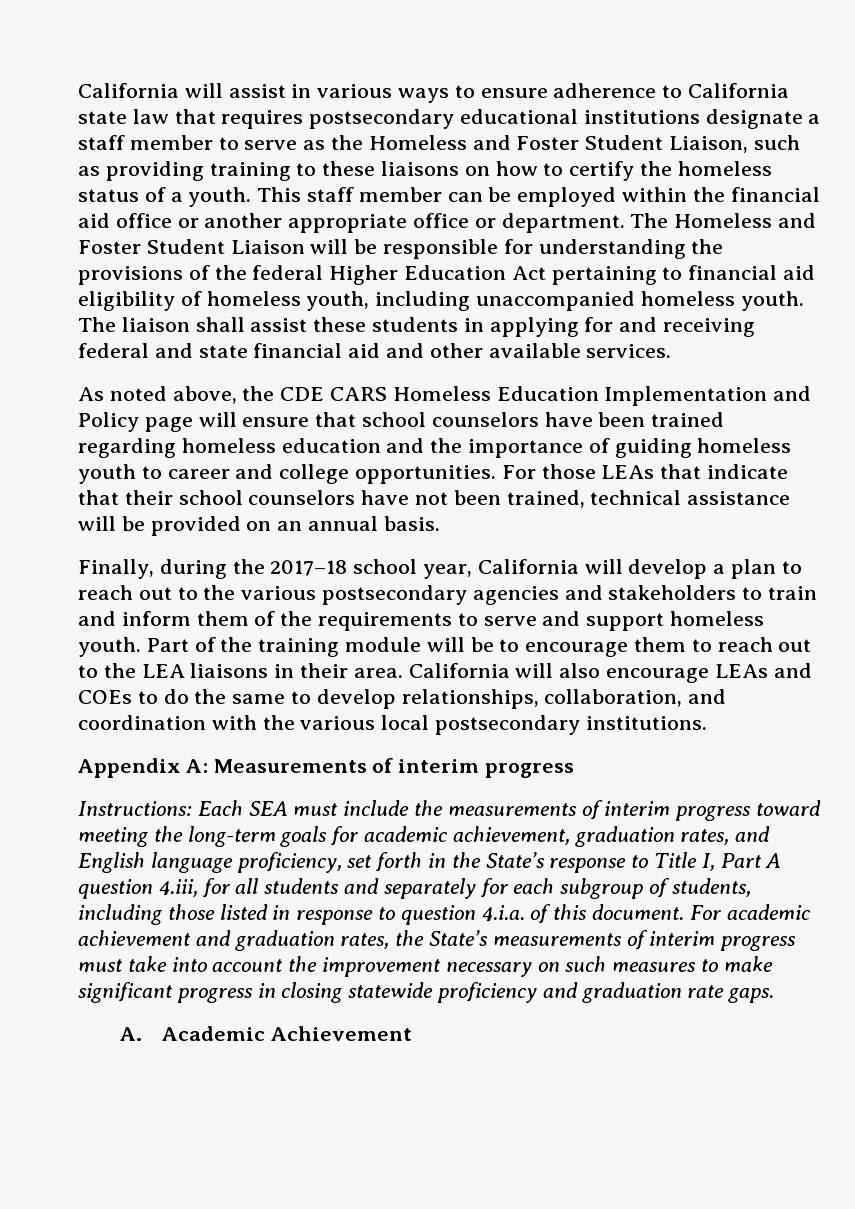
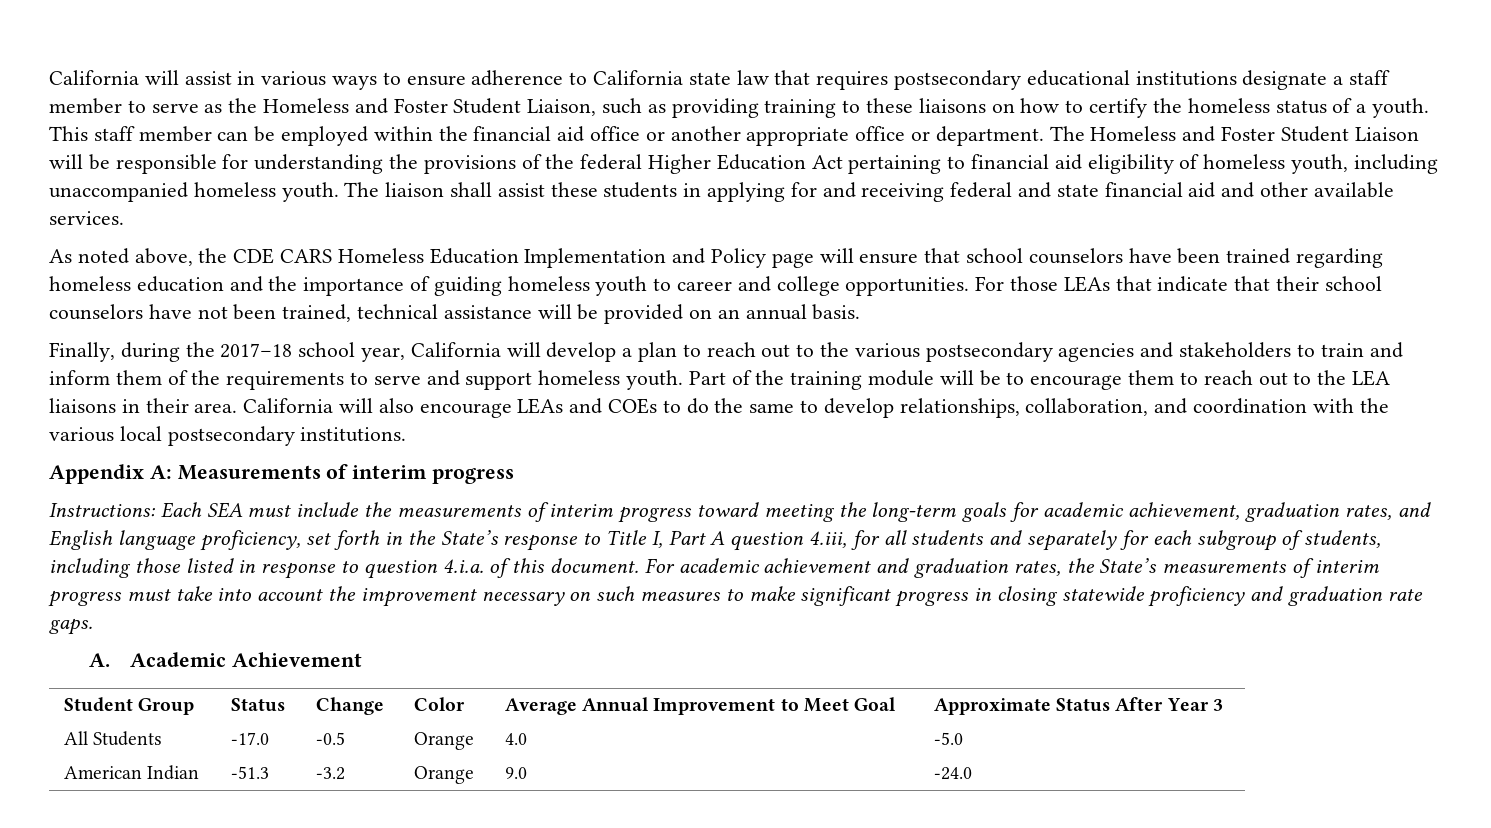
+ Student Group | Status | Change | Color | Average Annual Improvement to Meet Goal | Approximate Status After Year 3
+ All Students | -17.0 | -0.5 | Orange | 4.0 | -5.0
+ American Indian | -51.3 | -3.2 | Orange | 9.0 | -24.0

